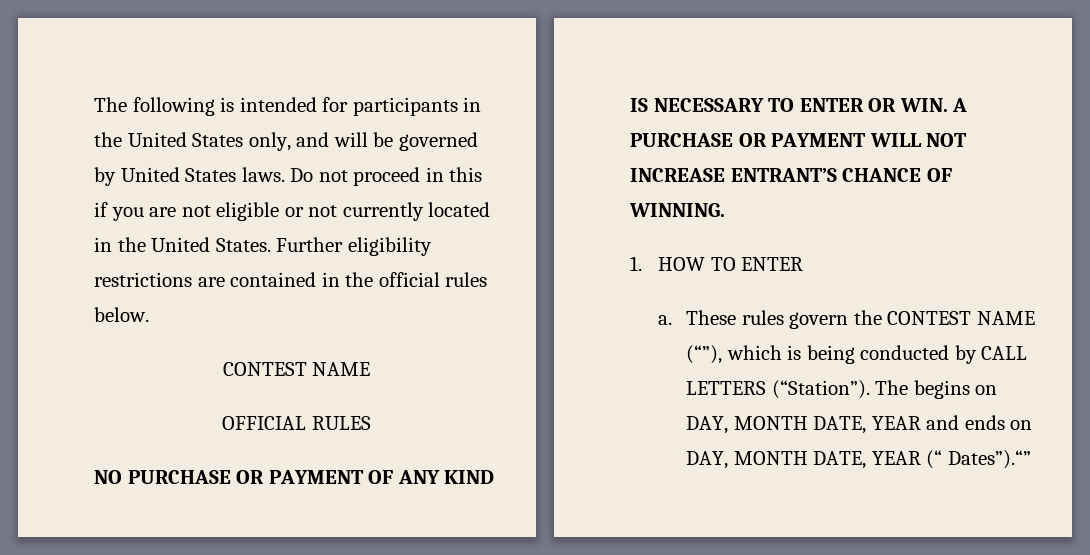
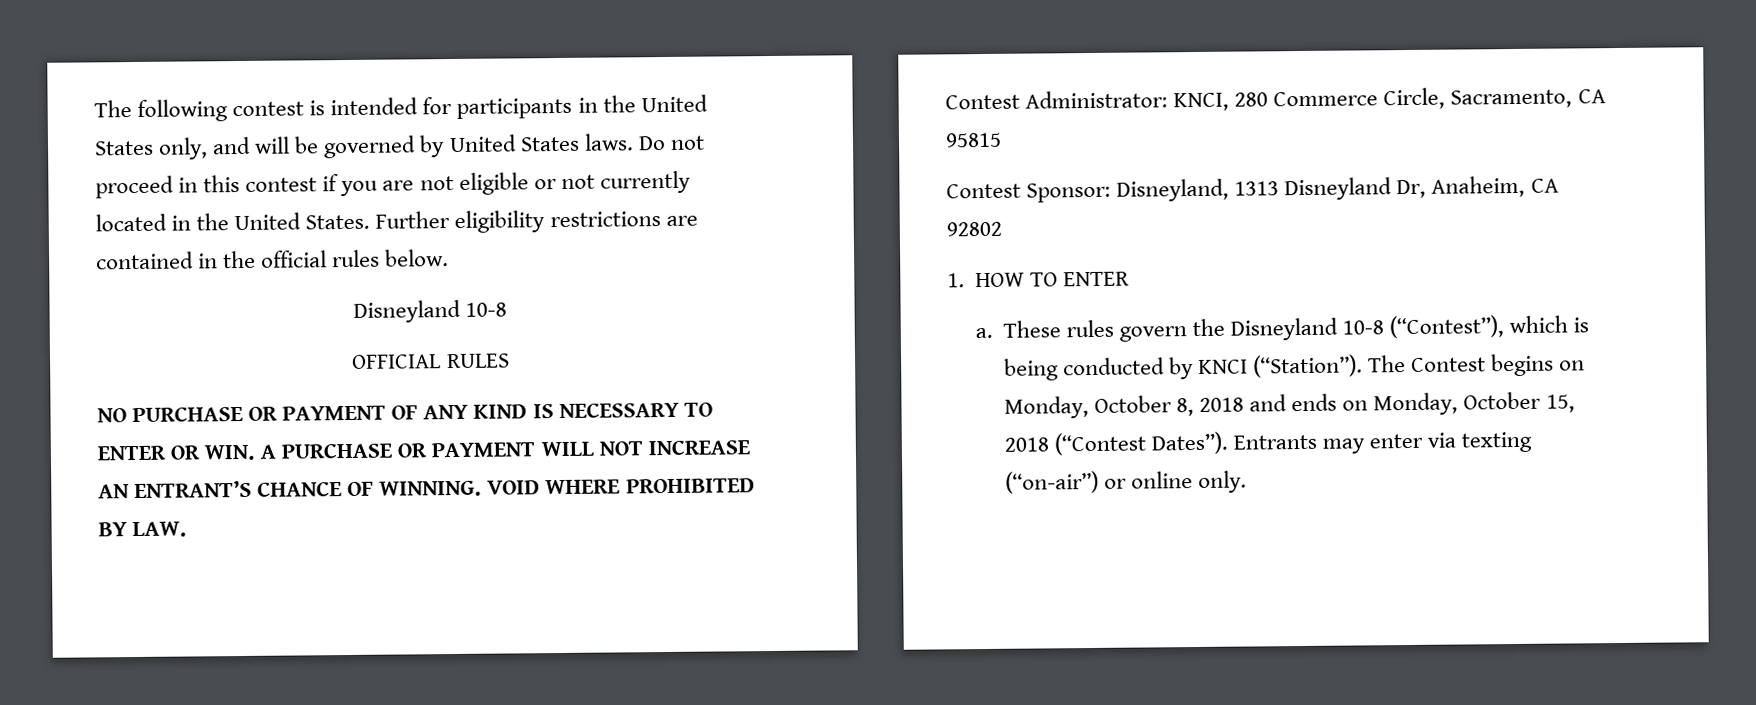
- The following is intended for participants in the United States only, and will be governed by United States laws.
+ The following contest is intended for participants in the United States only, and will be governed by United States laws.
- Do not proceed in this if you are not eligible or not currently located in the United States.
+ Do not proceed in this contest if you are not eligible or not currently located in the United States.
  Further eligibility restrictions are contained in the official rules below.
- CONTEST NAME
+ Disneyland 10-8
- NO PURCHASE OR PAYMENT OF ANY KIND IS NECESSARY TO ENTER OR WIN. A PURCHASE OR PAYMENT WILL NOT INCREASE ENTRANT’S CHANCE OF WINNING.
+ NO PURCHASE OR PAYMENT OF ANY KIND IS NECESSARY TO ENTER OR WIN. A PURCHASE OR PAYMENT WILL NOT INCREASE AN ENTRANT’S CHANCE OF WINNING. VOID WHERE PROHIBITED BY LAW.
+ Contest Administrator: KNCI, 280 Commerce Circle, Sacramento, CA 95815
+ Contest Sponsor: Disneyland, 1313 Disneyland Dr, Anaheim, CA 92802
- These rules govern the CONTEST NAME (“”), which is being conducted by CALL LETTERS (“Station”).
+ These rules govern the Disneyland 10-8 (“Contest”), which is being conducted by KNCI (“Station”).
- The begins on DAY, MONTH DATE, YEAR and ends on DAY, MONTH DATE, YEAR (“ Dates”).“”
+ The Contest begins on Monday, October 8, 2018 and ends on Monday, October 15, 2018 (“Contest Dates”). Entrants may enter via texting (“on-air”) or online only.

